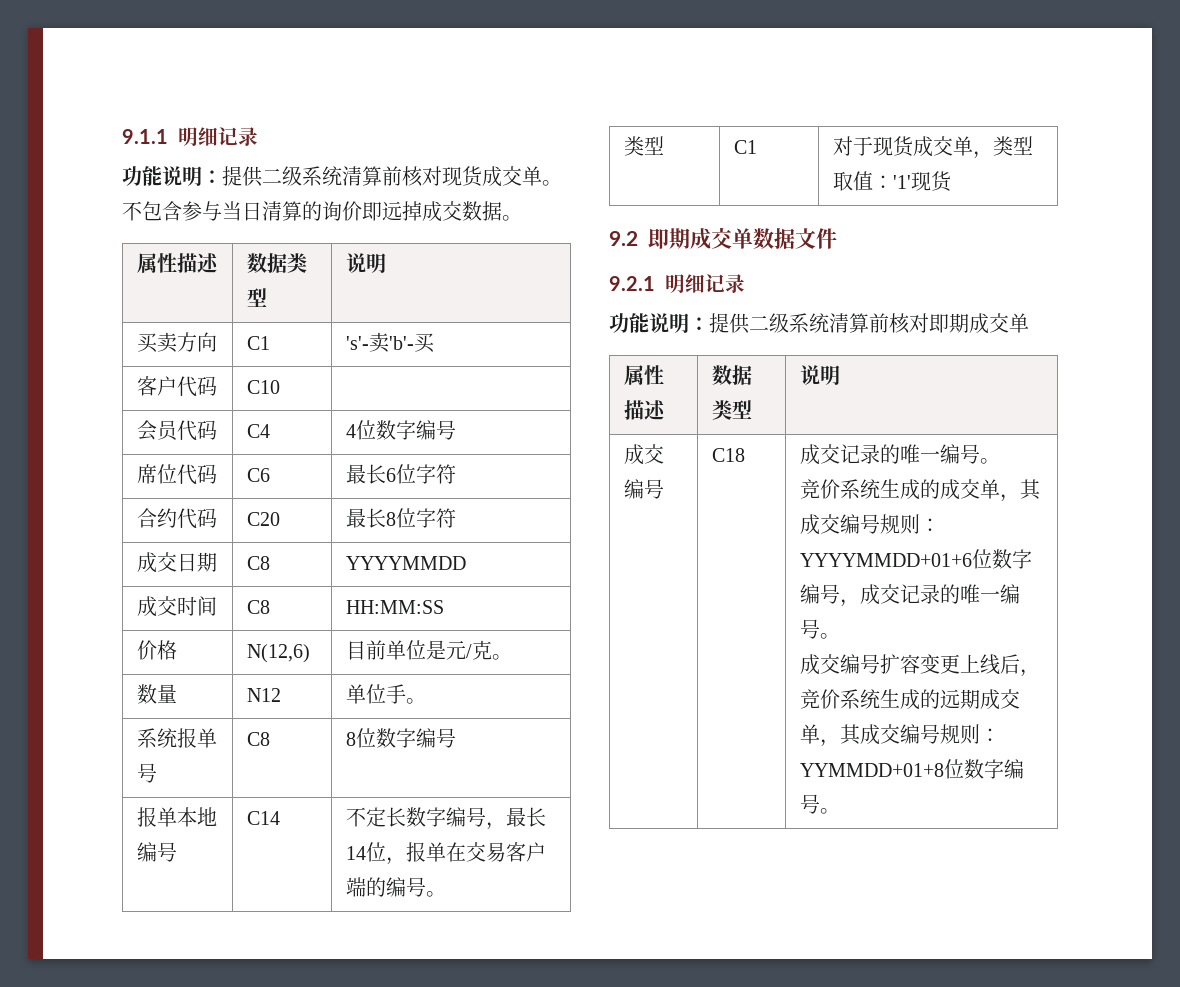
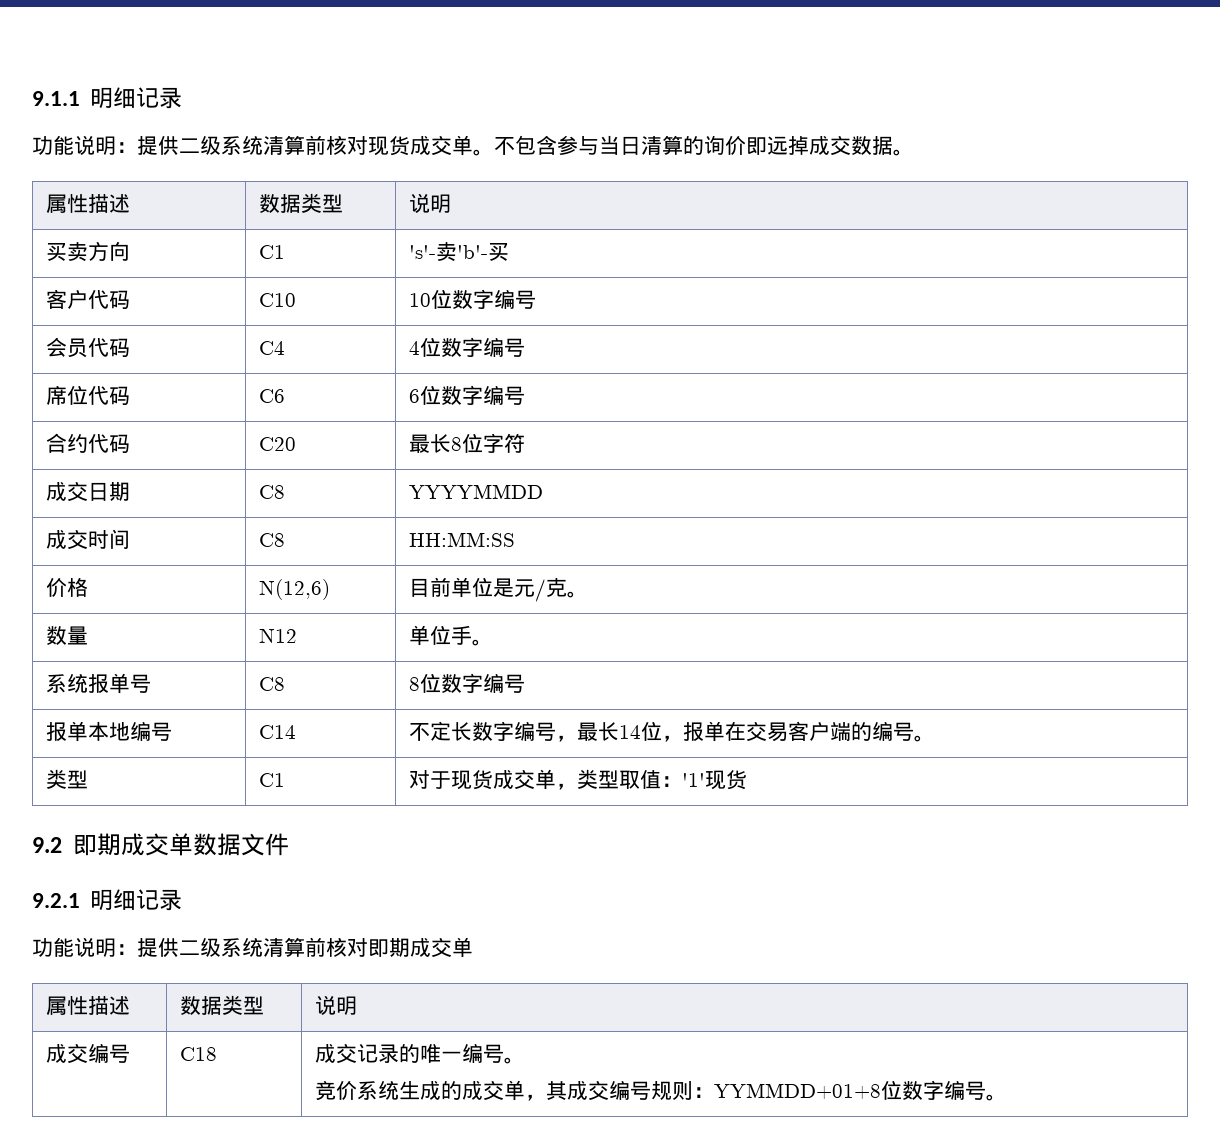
- 客户代码 | C10 |
+ 客户代码 | C10 | 10位数字编号
- 席位代码 | C6 | 最长6位字符
+ 席位代码 | C6 | 6位数字编号
- 竞价系统生成的成交单，其成交编号规则：YYYYMMDD+01+6位数字编号，成交记录的唯一编号。
- 成交编号扩容变更上线后，竞价系统生成的远期成交单，其成交编号规则：YYMMDD+01+8位数字编号。
+ 竞价系统生成的成交单，其成交编号规则：YYMMDD+01+8位数字编号。

